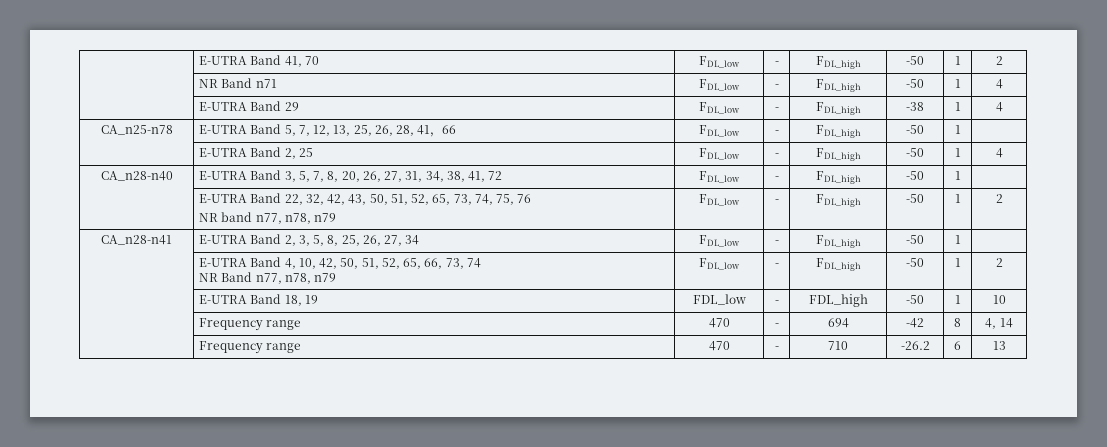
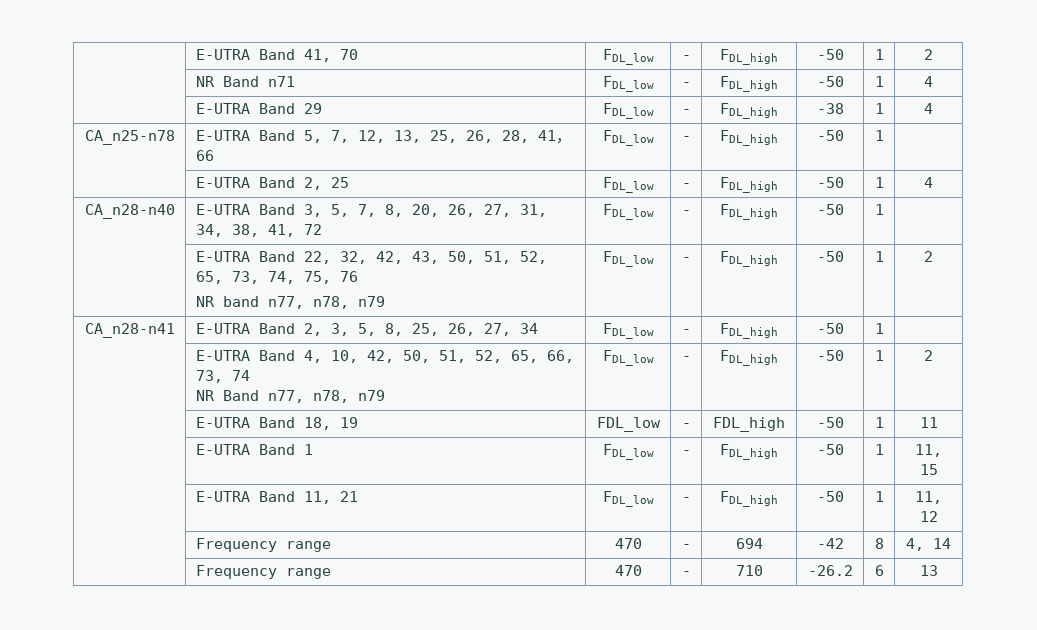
- | E-UTRA Band 18, 19 | FDL_low | - | FDL_high | -50 | 1 | 10
+ | E-UTRA Band 18, 19 | FDL_low | - | FDL_high | -50 | 1 | 11
+ | E-UTRA Band 1 | FDL_low | - | FDL_high | -50 | 1 | 11, 15
+ | E-UTRA Band 11, 21 | FDL_low | - | FDL_high | -50 | 1 | 11, 12

